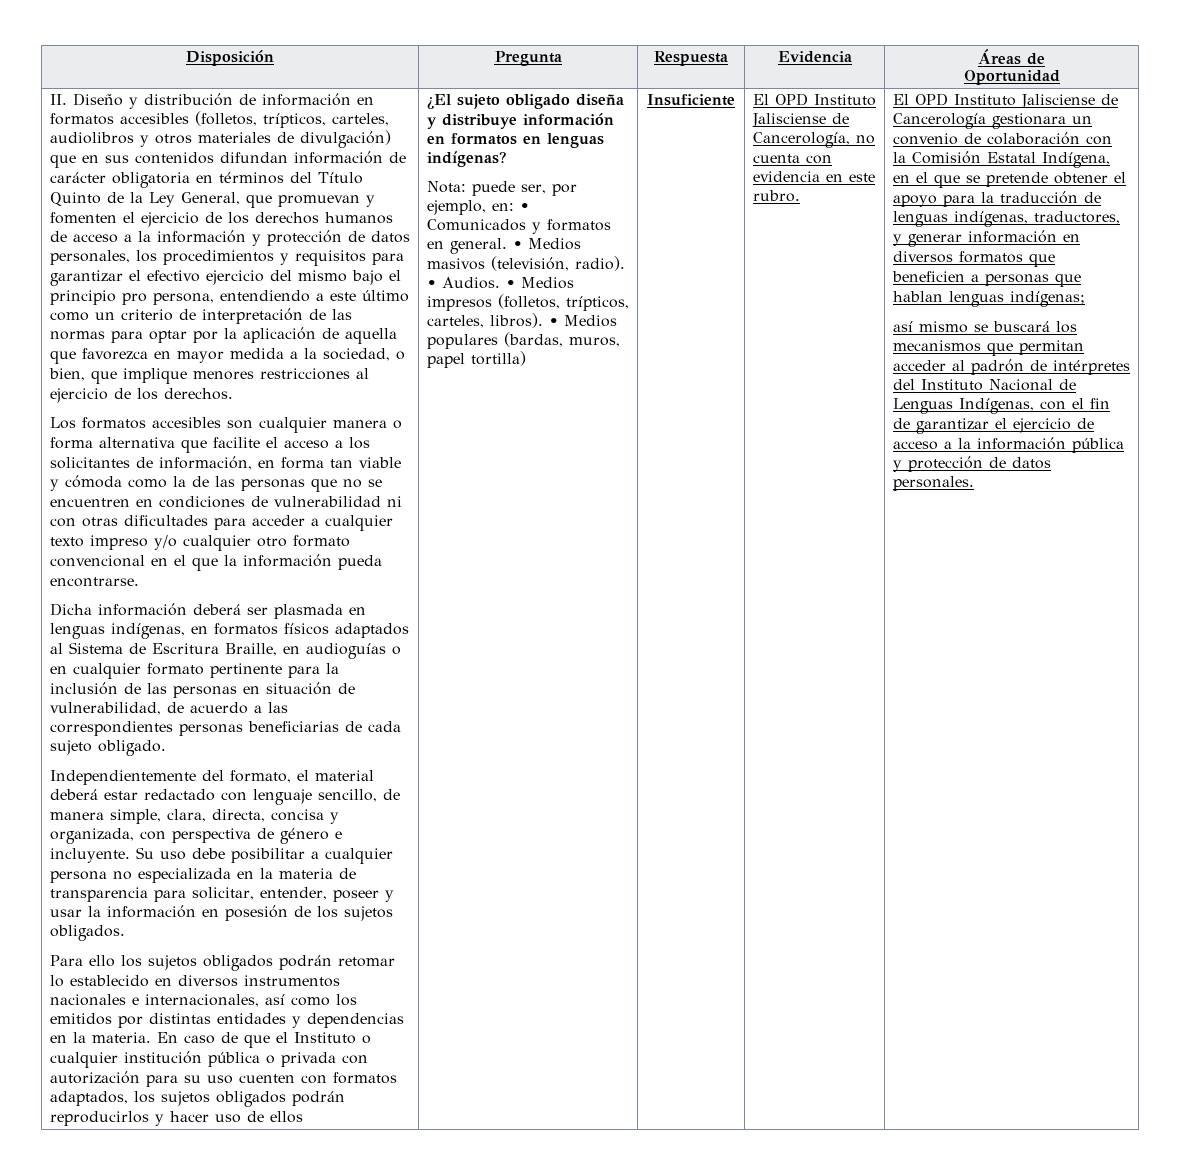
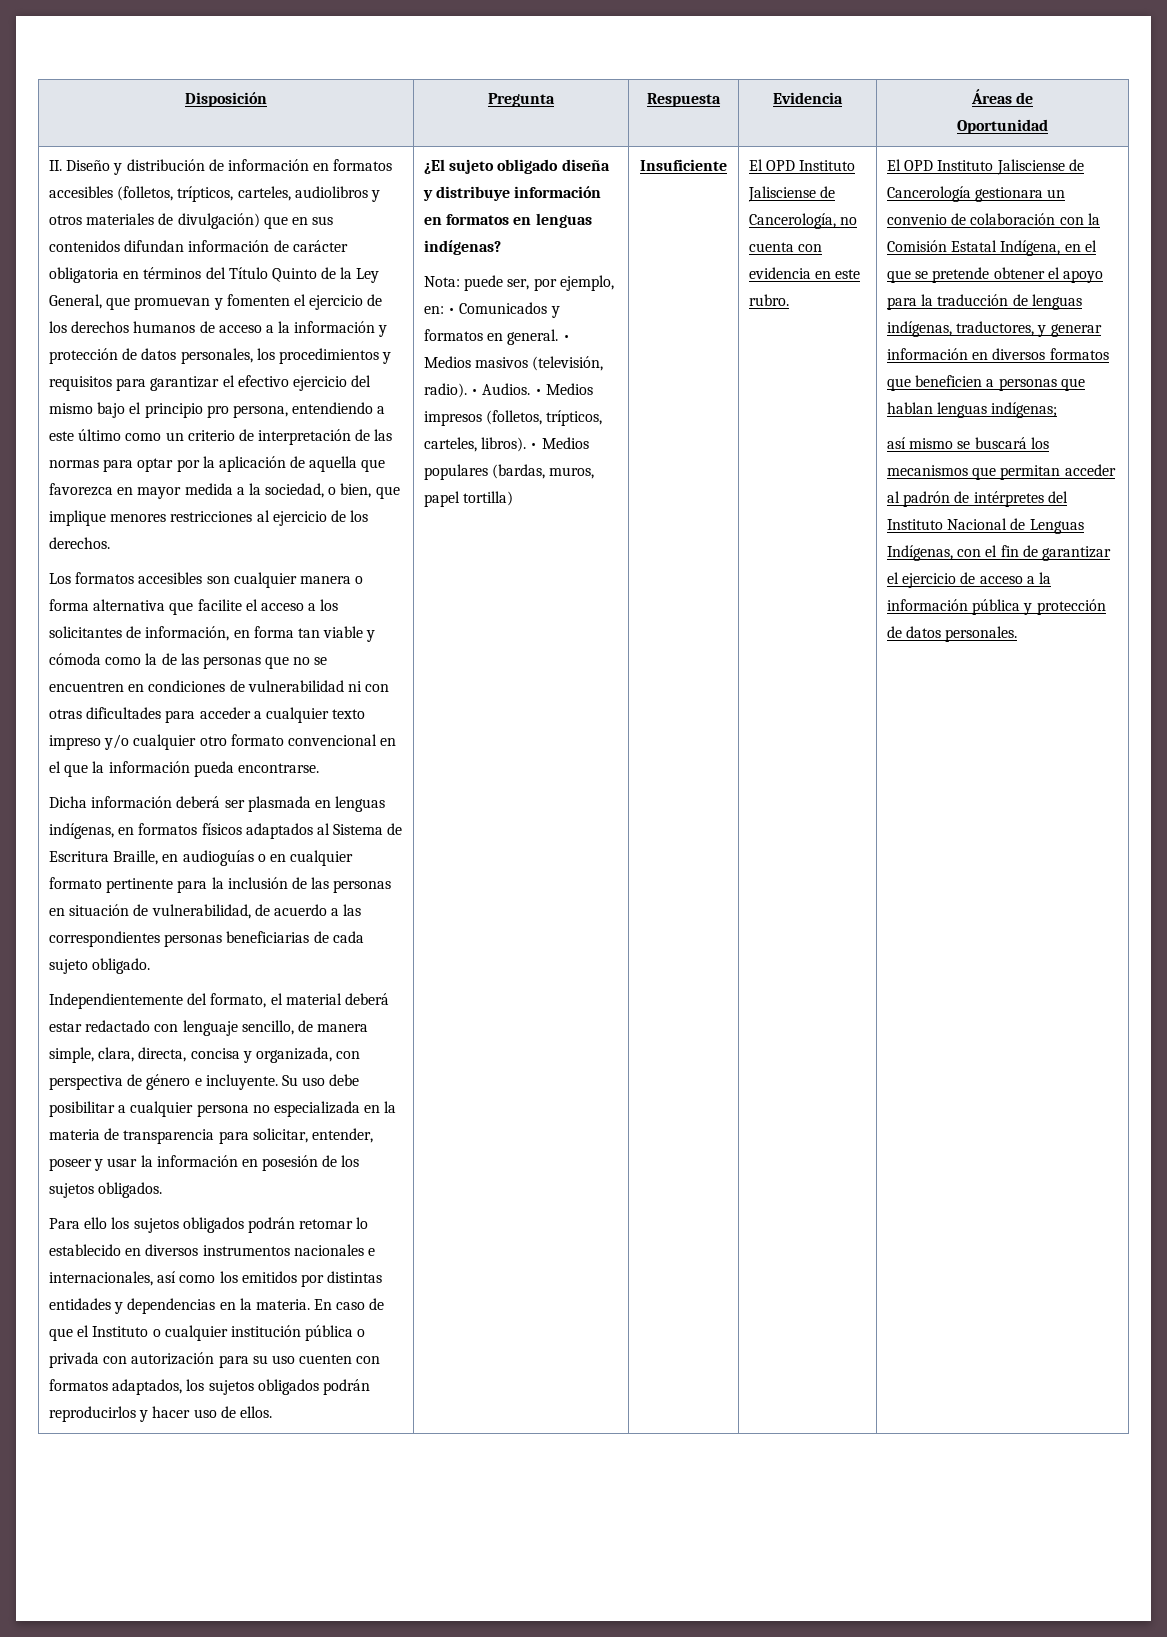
- En caso de que el Instituto o cualquier institución pública o privada con autorización para su uso cuenten con formatos adaptados, los sujetos obligados podrán reproducirlos y hacer uso de ellos
+ En caso de que el Instituto o cualquier institución pública o privada con autorización para su uso cuenten con formatos adaptados, los sujetos obligados podrán reproducirlos y hacer uso de ellos.

